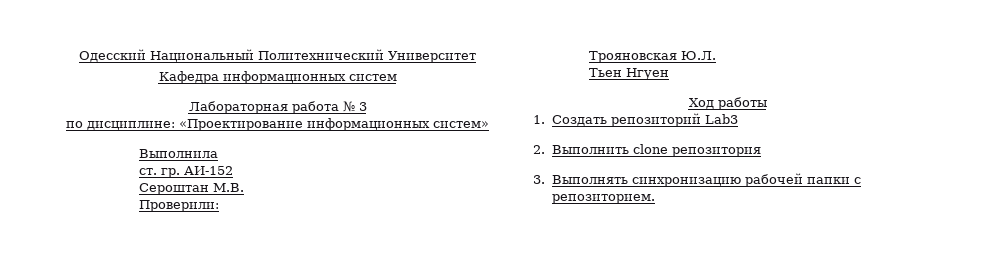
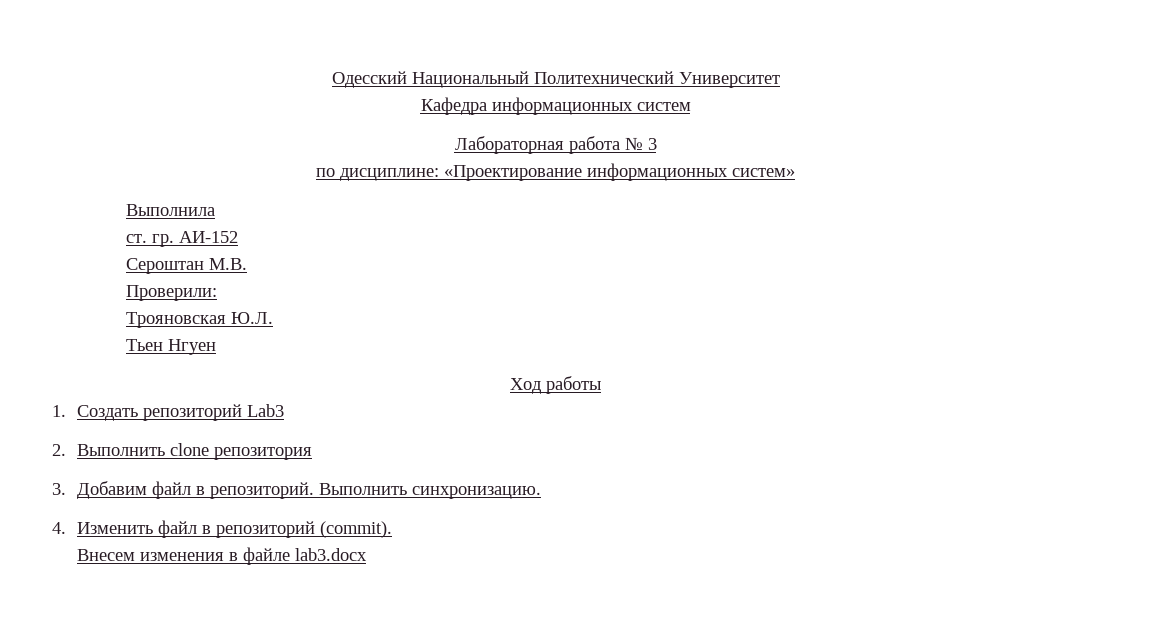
- 3. Выполнять синхронизацию рабочей папки с репозиторием.
+ 3. Добавим файл в репозиторий. Выполнить синхронизацию.
+ 4. Изменить файл в репозиторий (commit).
+ Внесем изменения в файле lab3.docx

